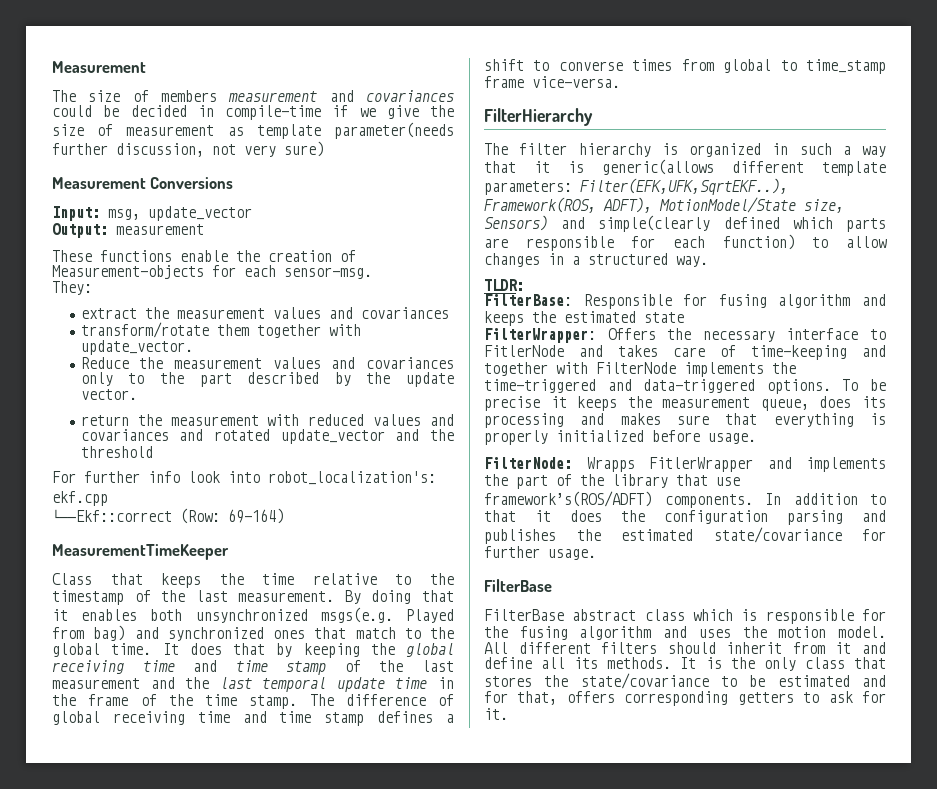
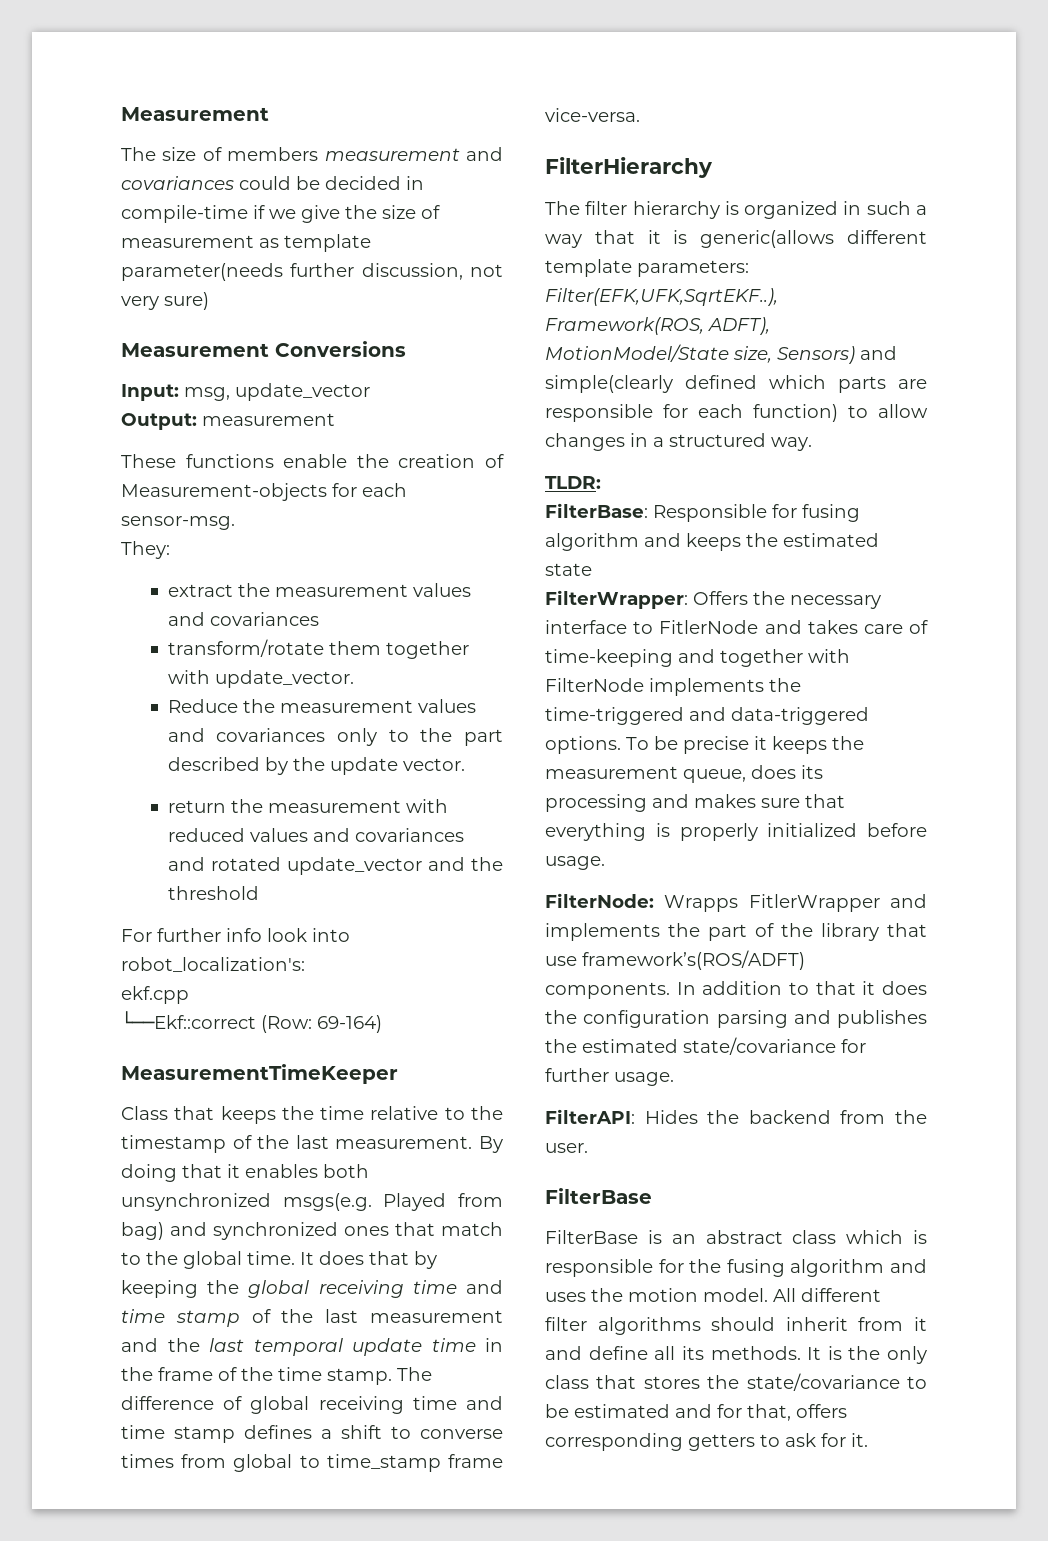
+ FilterAPI: Hides the backend from the user.
- FilterBase abstract class which is responsible for the fusing algorithm and uses the motion model.
+ FilterBase is an abstract class which is responsible for the fusing algorithm and uses the motion model.
- All different filters should inherit from it and define all its methods.
+ All different filter algorithms should inherit from it and define all its methods.

